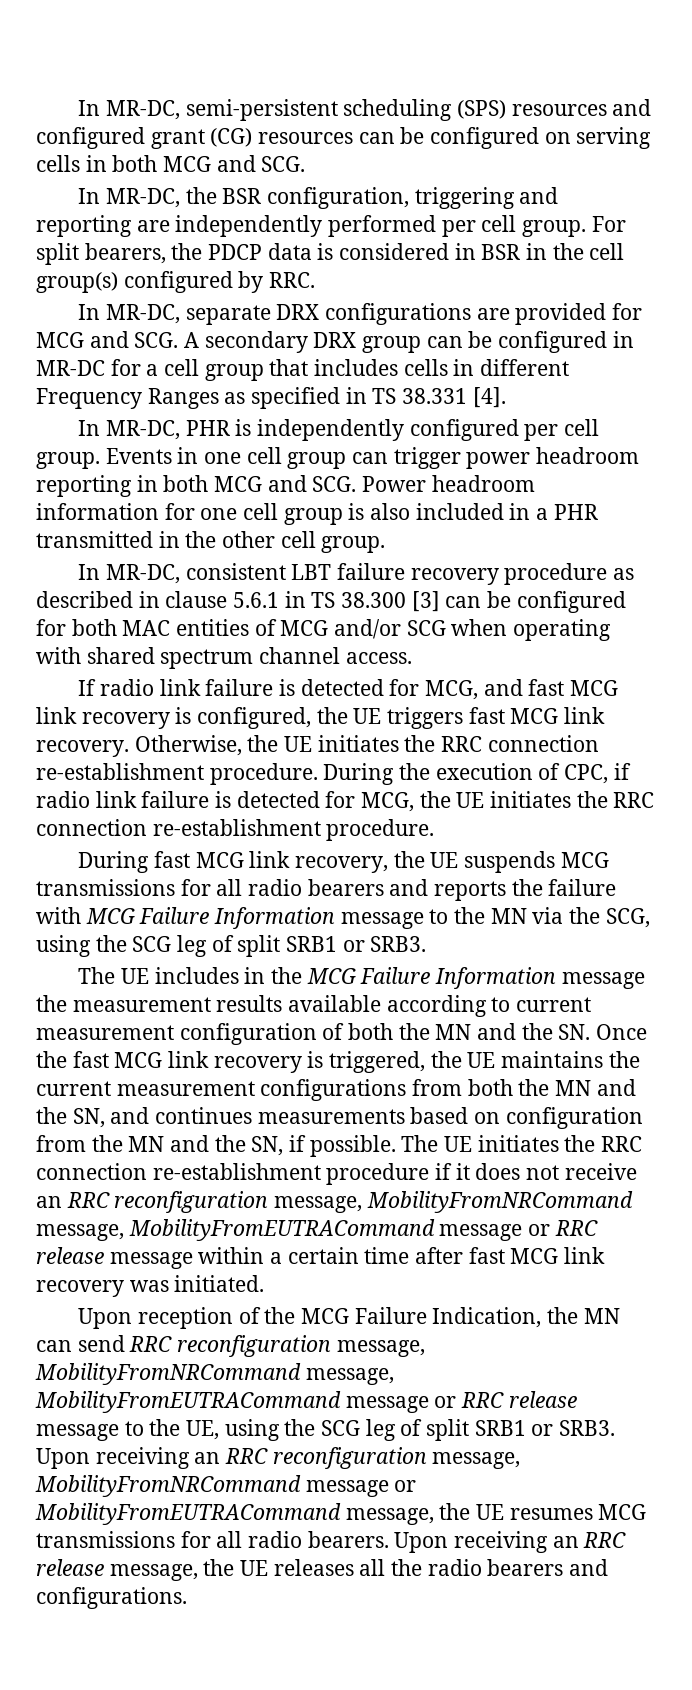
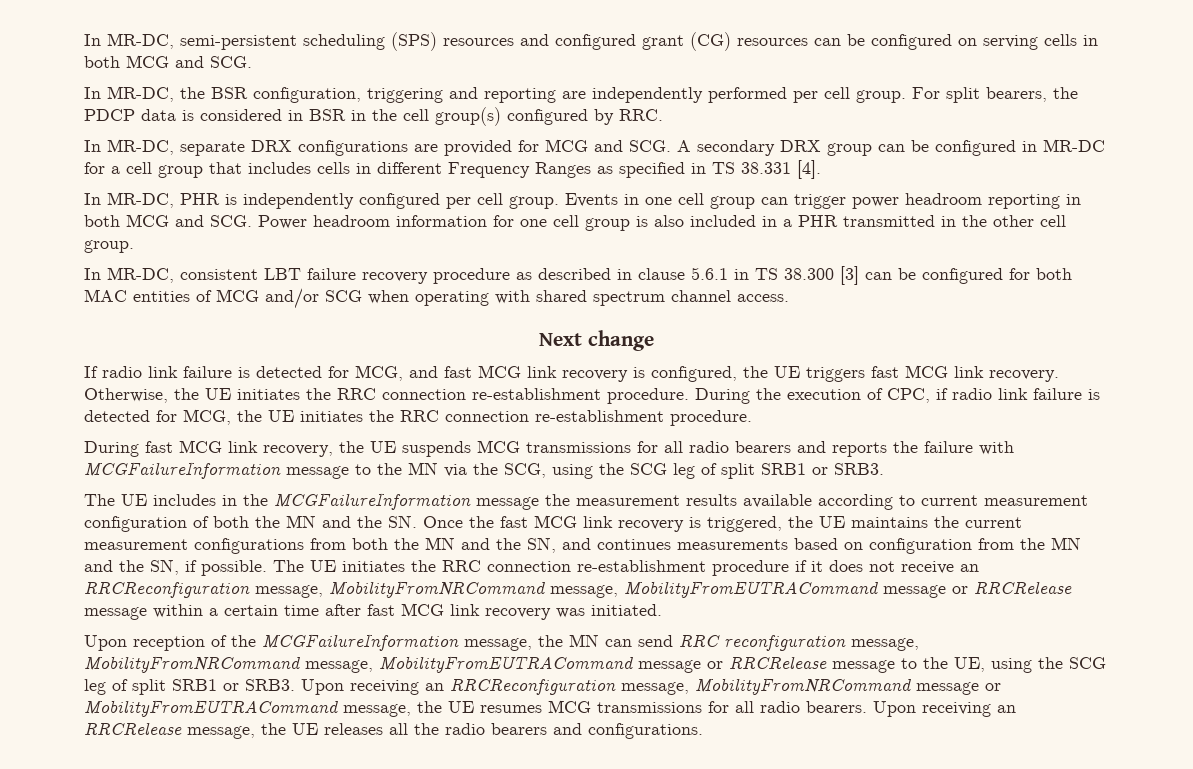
+ Next change
- During fast MCG link recovery, the UE suspends MCG transmissions for all radio bearers and reports the failure with MCG Failure Information message to the MN via the SCG, using the SCG leg of split SRB1 or SRB3.
+ During fast MCG link recovery, the UE suspends MCG transmissions for all radio bearers and reports the failure with MCGFailureInformation message to the MN via the SCG, using the SCG leg of split SRB1 or SRB3.
- The UE includes in the MCG Failure Information message the measurement results available according to current measurement configuration of both the MN and the SN. Once the fast MCG link recovery is triggered, the UE maintains the current measurement configurations from both the MN and the SN, and continues measurements based on configuration from the MN and the SN, if possible.
+ The UE includes in the MCGFailureInformation message the measurement results available according to current measurement configuration of both the MN and the SN. Once the fast MCG link recovery is triggered, the UE maintains the current measurement configurations from both the MN and the SN, and continues measurements based on configuration from the MN and the SN, if possible.
- The UE initiates the RRC connection re-establishment procedure if it does not receive an RRC reconfiguration message, MobilityFromNRCommand message, MobilityFromEUTRACommand message or RRC release message within a certain time after fast MCG link recovery was initiated.
+ The UE initiates the RRC connection re-establishment procedure if it does not receive an RRCReconfiguration message, MobilityFromNRCommand message, MobilityFromEUTRACommand message or RRCRelease message within a certain time after fast MCG link recovery was initiated.
- Upon reception of the MCG Failure Indication, the MN can send RRC reconfiguration message, MobilityFromNRCommand message, MobilityFromEUTRACommand message or RRC release message to the UE, using the SCG leg of split SRB1 or SRB3.
+ Upon reception of the MCGFailureInformation message, the MN can send RRC reconfiguration message, MobilityFromNRCommand message, MobilityFromEUTRACommand message or RRCRelease message to the UE, using the SCG leg of split SRB1 or SRB3.
- Upon receiving an RRC reconfiguration message, MobilityFromNRCommand message or MobilityFromEUTRACommand message, the UE resumes MCG transmissions for all radio bearers.
+ Upon receiving an RRCReconfiguration message, MobilityFromNRCommand message or MobilityFromEUTRACommand message, the UE resumes MCG transmissions for all radio bearers.
- Upon receiving an RRC release message, the UE releases all the radio bearers and configurations.
+ Upon receiving an RRCRelease message, the UE releases all the radio bearers and configurations.

